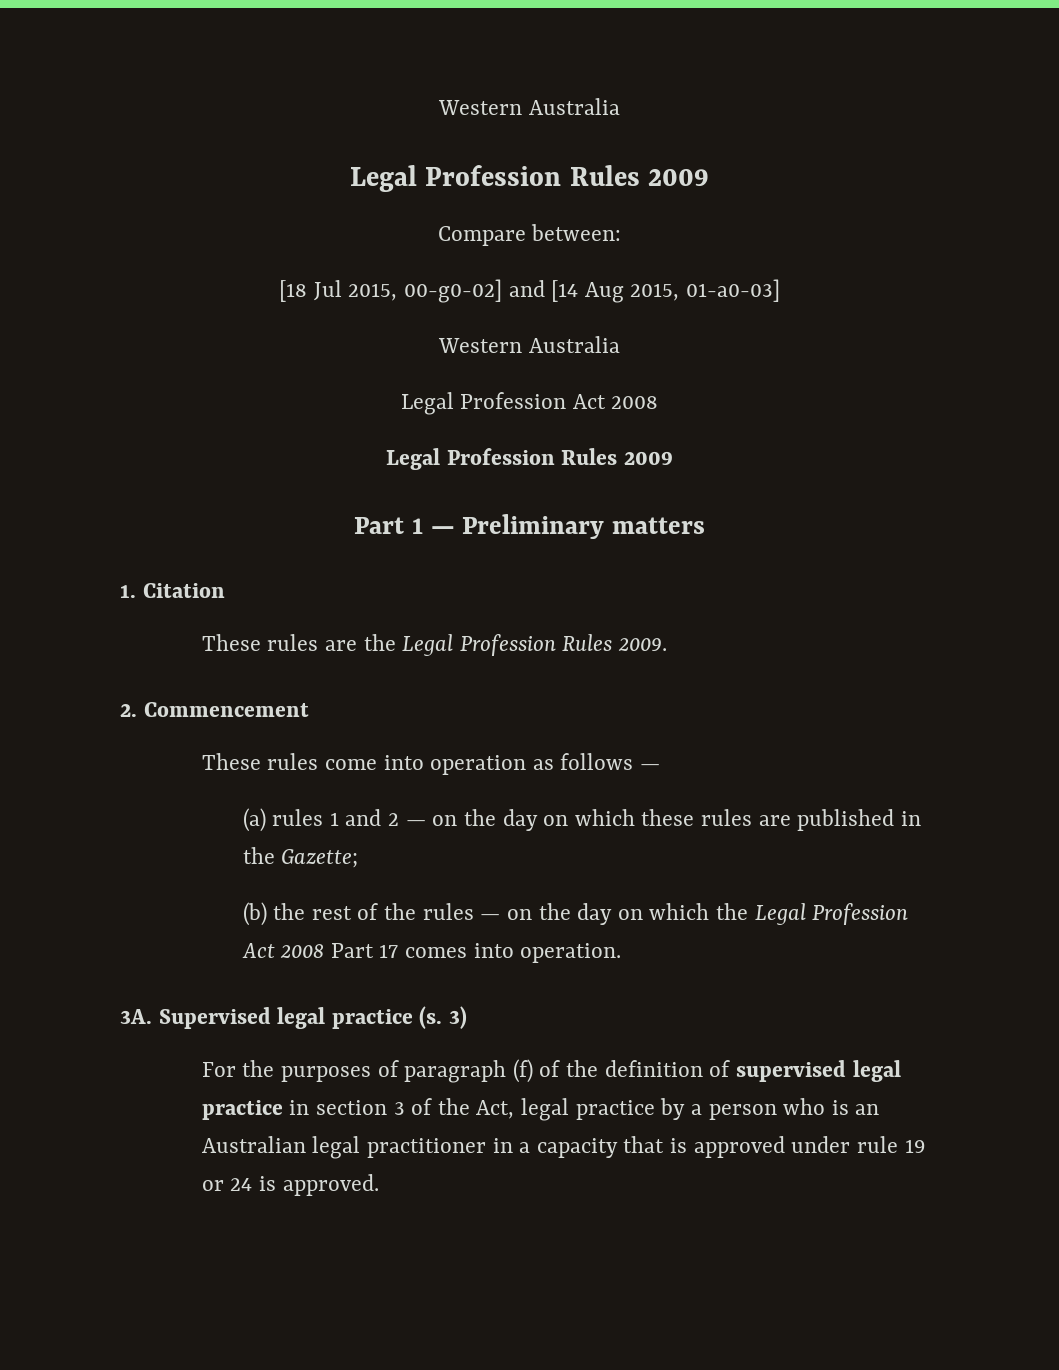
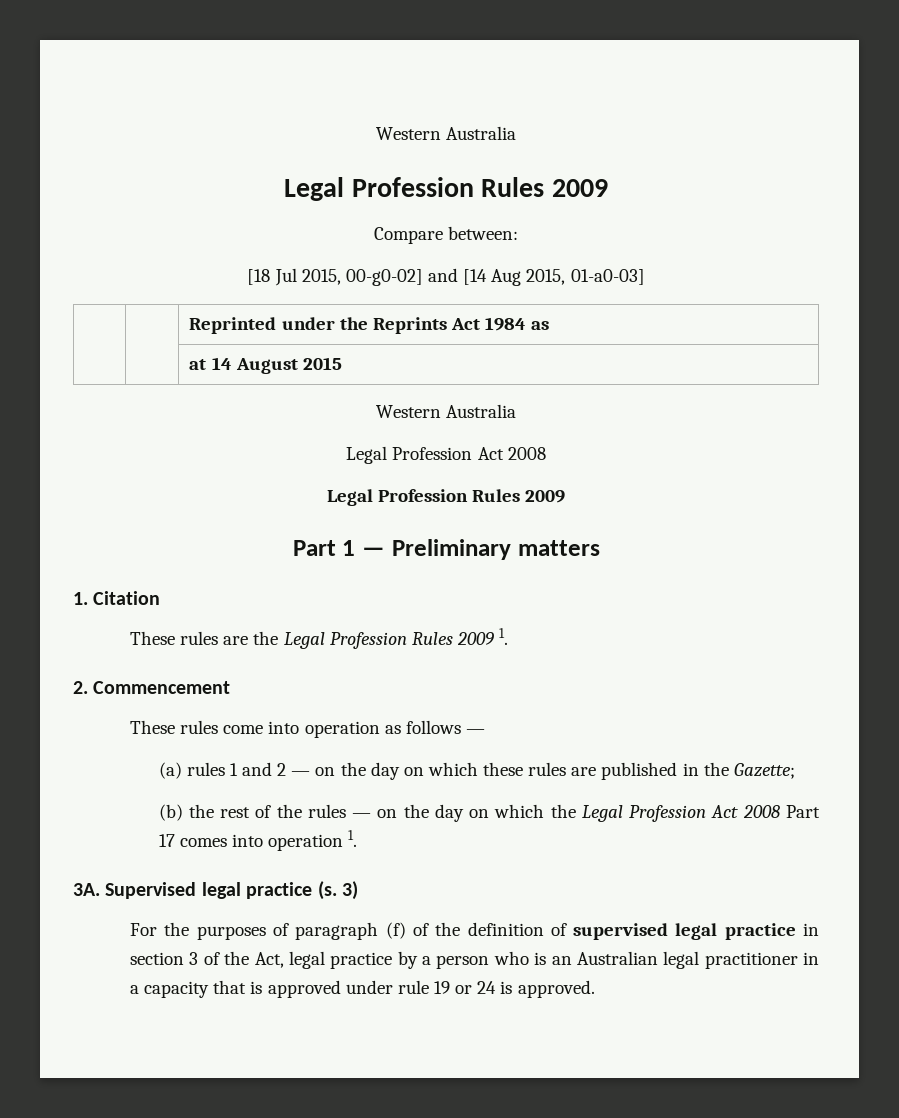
+ | | Reprinted under the Reprints Act 1984 as
+ | | at 14 August 2015
- These rules are the Legal Profession Rules 2009.
+ These rules are the Legal Profession Rules 2009 1.
- (b) the rest of the rules — on the day on which the Legal Profession Act 2008 Part 17 comes into operation.
+ (b) the rest of the rules — on the day on which the Legal Profession Act 2008 Part 17 comes into operation 1.

